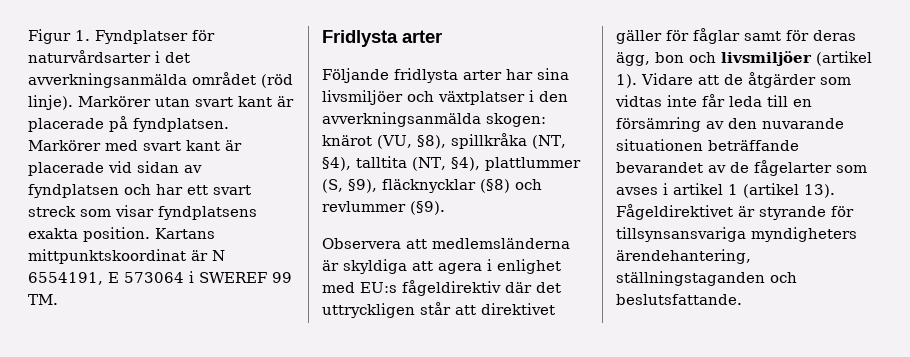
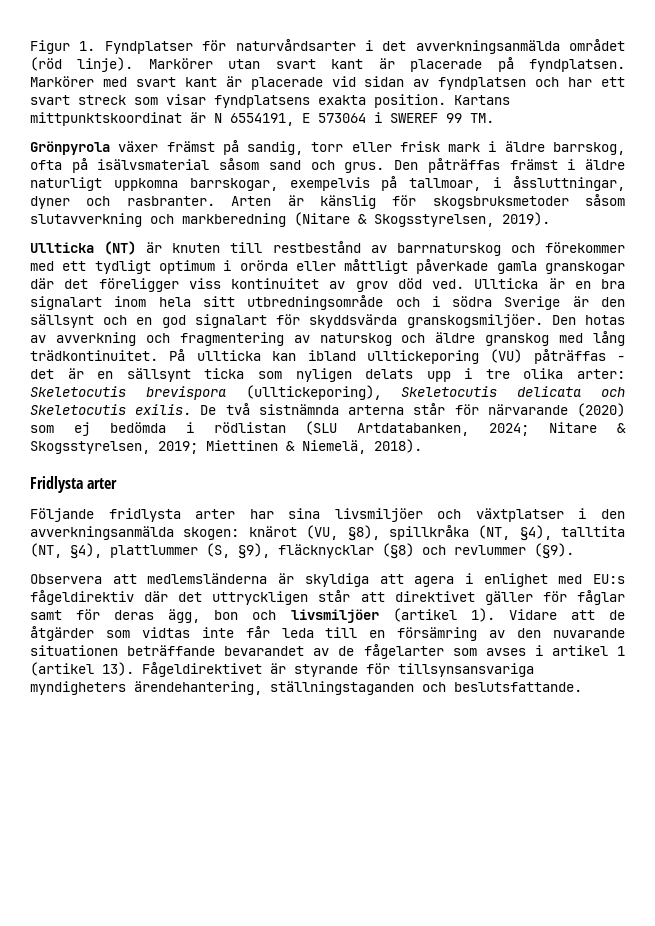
+ Grönpyrola växer främst på sandig, torr eller frisk mark i äldre barrskog, ofta på isälvsmaterial såsom sand och grus. Den påträffas främst i äldre naturligt uppkomna barrskogar, exempelvis på tallmoar, i åssluttningar, dyner och rasbranter. Arten är känslig för skogsbruksmetoder såsom slutavverkning och markberedning (Nitare & Skogsstyrelsen, 2019).
+ Ullticka (NT) är knuten till restbestånd av barrnaturskog och förekommer med ett tydligt optimum i orörda eller måttligt påverkade gamla granskogar där det föreligger viss kontinuitet av grov död ved. Ullticka är en bra signalart inom hela sitt utbredningsområde och i södra Sverige är den sällsynt och en god signalart för skyddsvärda granskogsmiljöer. Den hotas av avverkning och fragmentering av naturskog och äldre granskog med lång trädkontinuitet. På ullticka kan ibland ulltickeporing (VU) påträffas - det är en sällsynt ticka som nyligen delats upp i tre olika arter: Skeletocutis brevispora (ulltickeporing), Skeletocutis delicata och Skeletocutis exilis. De två sistnämnda arterna står för närvarande (2020) som ej bedömda i rödlistan (SLU Artdatabanken, 2024; Nitare & Skogsstyrelsen, 2019; Miettinen & Niemelä, 2018).

